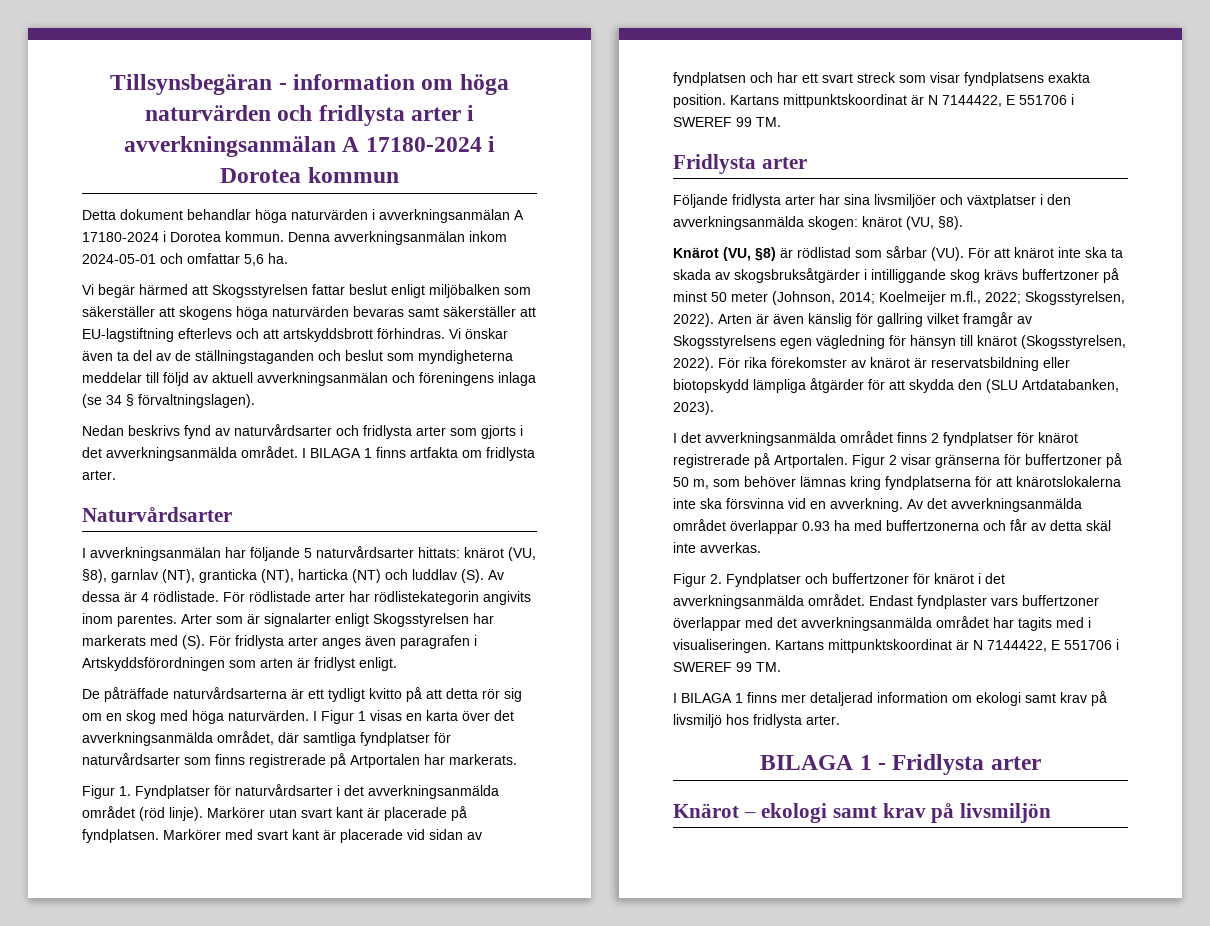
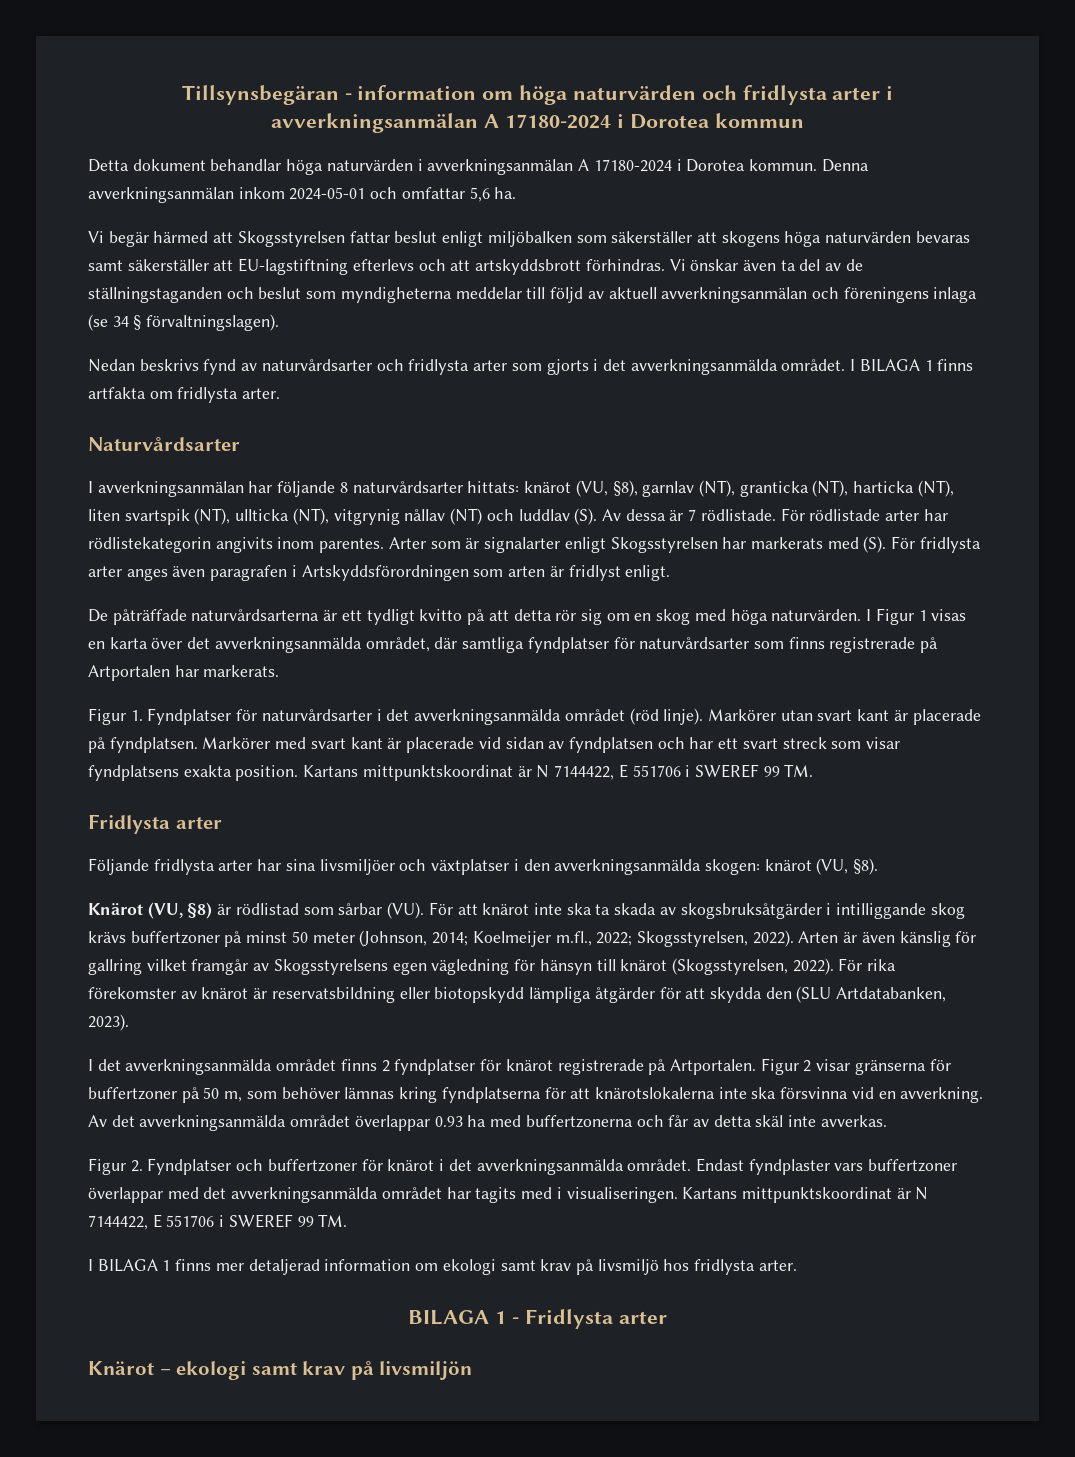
- I avverkningsanmälan har följande 5 naturvårdsarter hittats: knärot (VU, §8), garnlav (NT), granticka (NT), harticka (NT) och luddlav (S). Av dessa är 4 rödlistade.
+ I avverkningsanmälan har följande 8 naturvårdsarter hittats: knärot (VU, §8), garnlav (NT), granticka (NT), harticka (NT), liten svartspik (NT), ullticka (NT), vitgrynig nållav (NT) och luddlav (S). Av dessa är 7 rödlistade.

